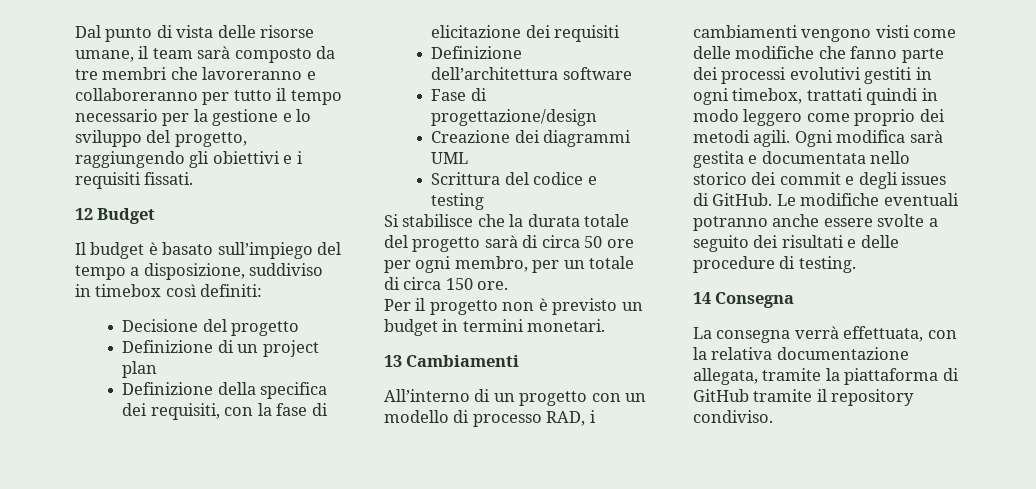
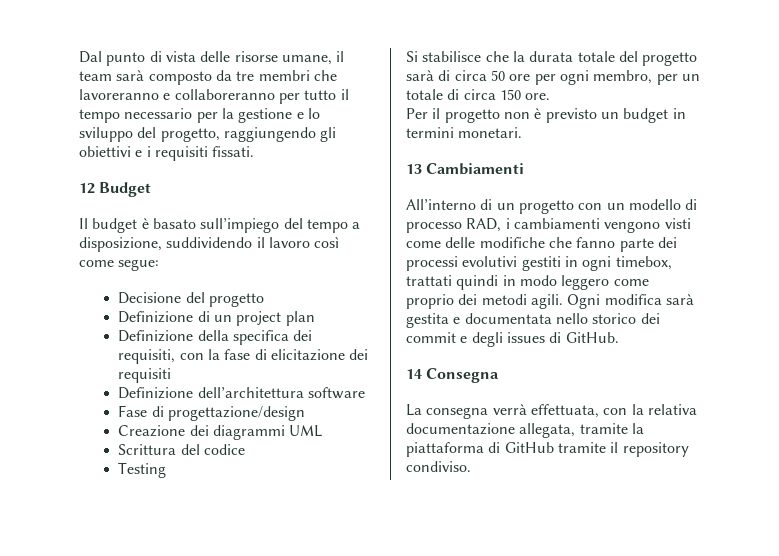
- Il budget è basato sull’impiego del tempo a disposizione, suddiviso in timebox così definiti:
+ Il budget è basato sull’impiego del tempo a disposizione, suddividendo il lavoro così come segue:
- Scrittura del codice e testing
+ Scrittura del codice
+ Testing
- Le modifiche eventuali potranno anche essere svolte a seguito dei risultati e delle procedure di testing.

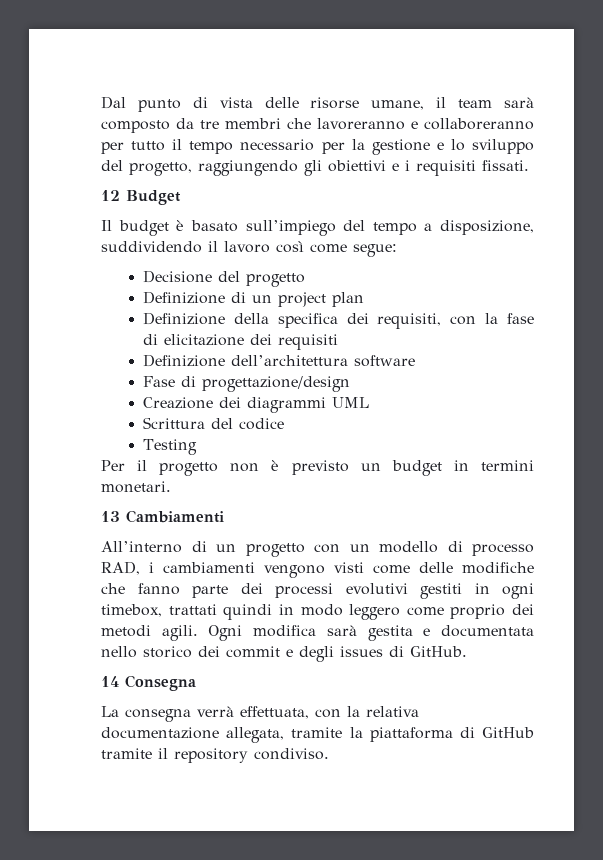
- Si stabilisce che la durata totale del progetto sarà di circa 50 ore per ogni membro, per un totale di circa 150 ore.

